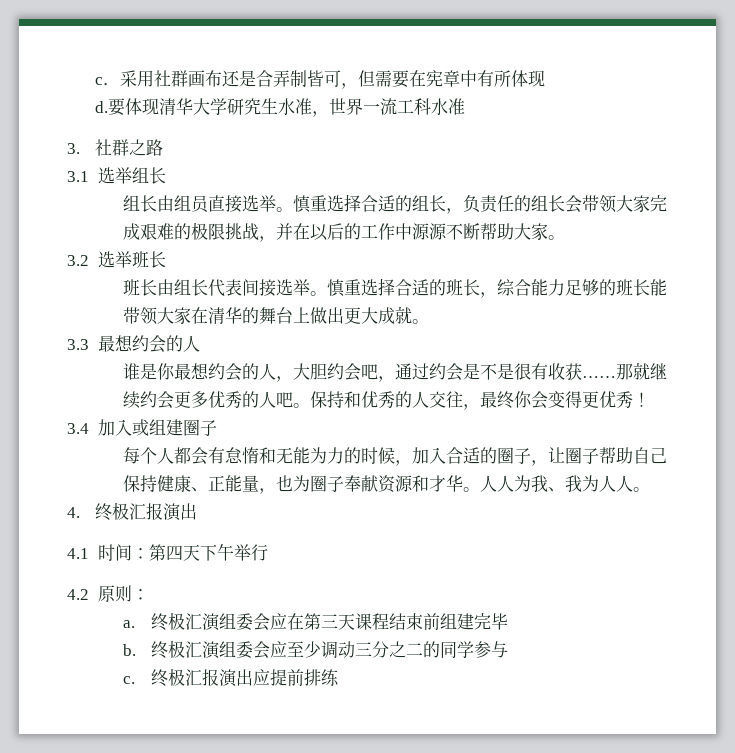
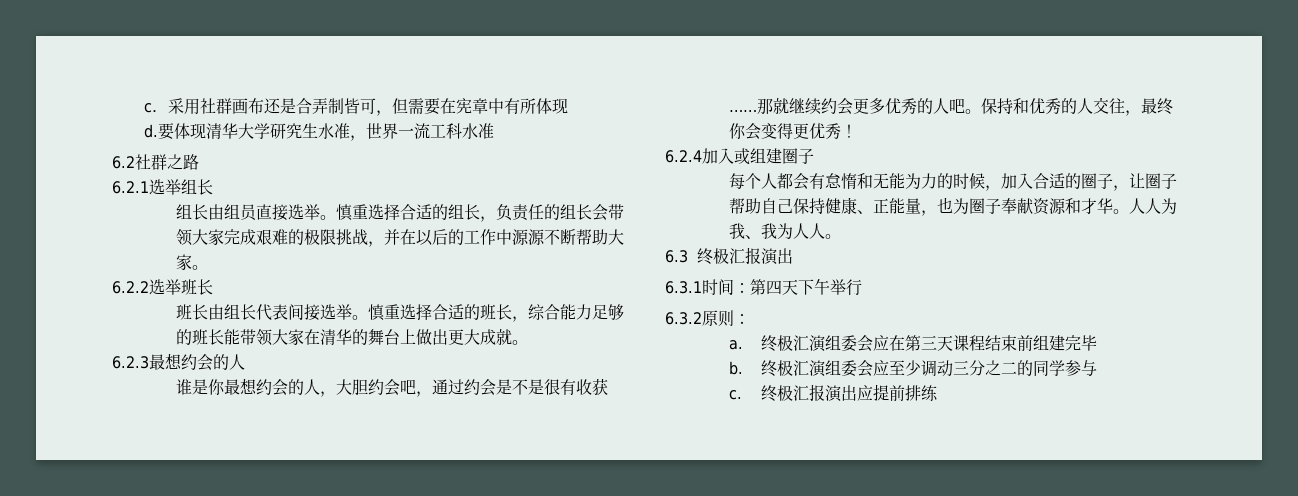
- 3.社群之路
+ 6.2社群之路
- 3.1选举组长
+ 6.2.1选举组长
- 3.2选举班长
+ 6.2.2选举班长
- 3.3最想约会的人
+ 6.2.3最想约会的人
- 3.4加入或组建圈子
+ 6.2.4加入或组建圈子
- 4.终极汇报演出
+ 6.3终极汇报演出
- 4.1时间：第四天下午举行
+ 6.3.1时间：第四天下午举行
- 4.2原则：
+ 6.3.2原则：

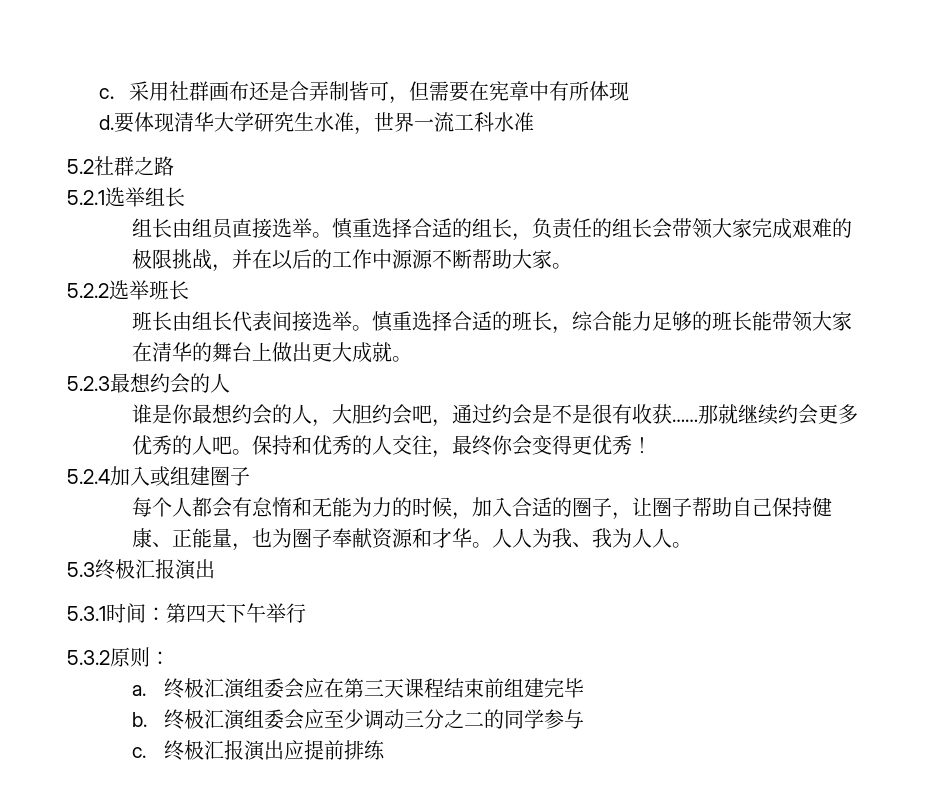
- 6.2社群之路
+ 5.2社群之路
- 6.2.1选举组长
+ 5.2.1选举组长
- 6.2.2选举班长
+ 5.2.2选举班长
- 6.2.3最想约会的人
+ 5.2.3最想约会的人
- 6.2.4加入或组建圈子
+ 5.2.4加入或组建圈子
- 6.3终极汇报演出
+ 5.3终极汇报演出
- 6.3.1时间：第四天下午举行
+ 5.3.1时间：第四天下午举行
- 6.3.2原则：
+ 5.3.2原则：

